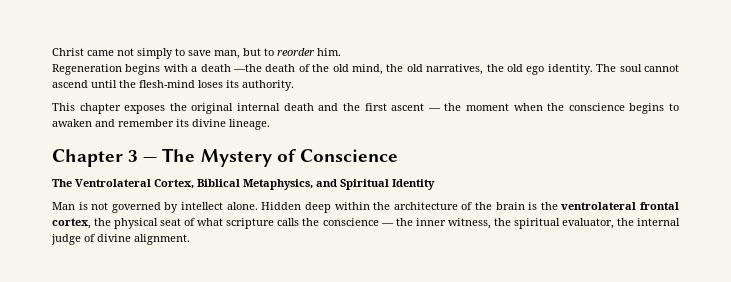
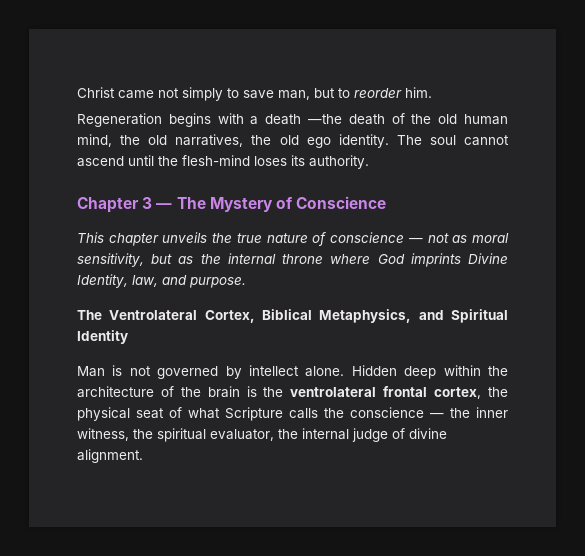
- Regeneration begins with a death —the death of the old mind, the old narratives, the old ego identity.
+ Regeneration begins with a death —the death of the old human mind, the old narratives, the old ego identity.
- This chapter exposes the original internal death and the first ascent — the moment when the conscience begins to awaken and remember its divine lineage.
+ This chapter unveils the true nature of conscience — not as moral sensitivity, but as the internal throne where God imprints Divine Identity, law, and purpose.
- Hidden deep within the architecture of the brain is the ventrolateral frontal cortex, the physical seat of what scripture calls the conscience — the inner witness, the spiritual evaluator, the internal judge of divine alignment.
+ Hidden deep within the architecture of the brain is the ventrolateral frontal cortex, the physical seat of what Scripture calls the conscience — the inner witness, the spiritual evaluator, the internal judge of divine alignment.

